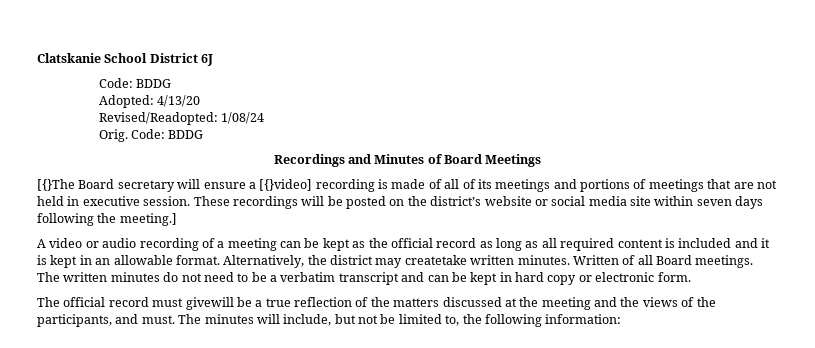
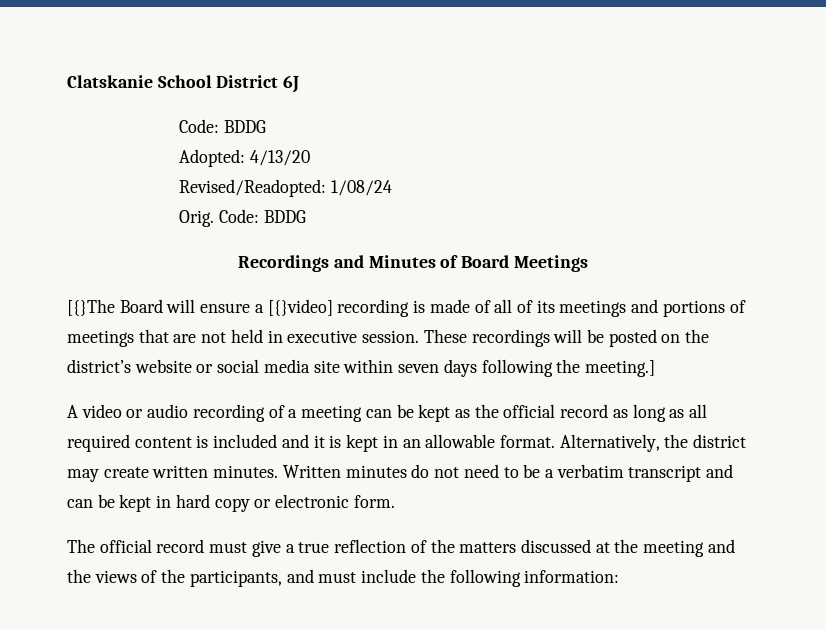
- [{}The Board secretary will ensure a [{}video] recording is made of all of its meetings and portions of meetings that are not held in executive session.
+ [{}The Board will ensure a [{}video] recording is made of all of its meetings and portions of meetings that are not held in executive session.
- Alternatively, the district may createtake written minutes.
+ Alternatively, the district may create written minutes.
- Written of all Board meetings. The written minutes do not need to be a verbatim transcript and can be kept in hard copy or electronic form.
+ Written minutes do not need to be a verbatim transcript and can be kept in hard copy or electronic form.
- The official record must givewill be a true reflection of the matters discussed at the meeting and the views of the participants, and must. The minutes will include, but not be limited to, the following information:
+ The official record must give a true reflection of the matters discussed at the meeting and the views of the participants, and must include the following information:

